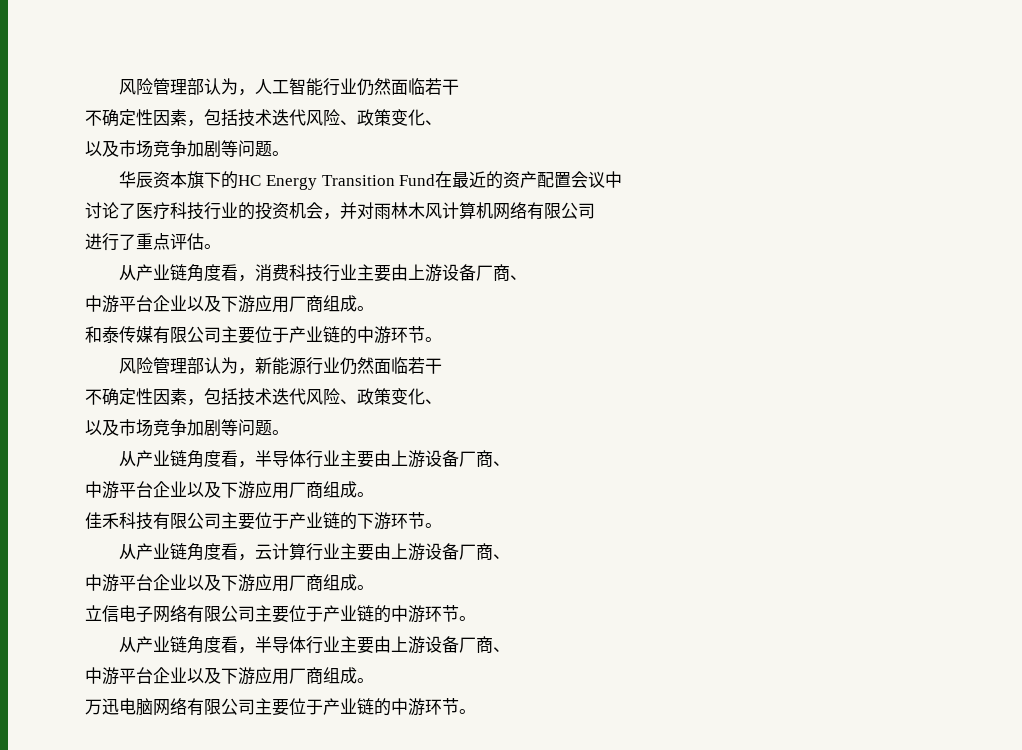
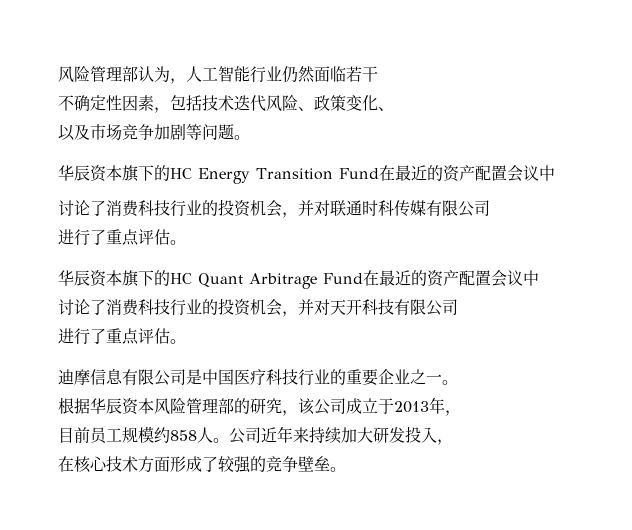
- 讨论了医疗科技行业的投资机会，并对雨林木风计算机网络有限公司
+ 讨论了消费科技行业的投资机会，并对联通时科传媒有限公司
  进行了重点评估。
- 从产业链角度看，消费科技行业主要由上游设备厂商、
- 中游平台企业以及下游应用厂商组成。
- 和泰传媒有限公司主要位于产业链的中游环节。
- 风险管理部认为，新能源行业仍然面临若干
- 不确定性因素，包括技术迭代风险、政策变化、
- 以及市场竞争加剧等问题。
- 从产业链角度看，半导体行业主要由上游设备厂商、
- 中游平台企业以及下游应用厂商组成。
- 佳禾科技有限公司主要位于产业链的下游环节。
- 从产业链角度看，云计算行业主要由上游设备厂商、
- 中游平台企业以及下游应用厂商组成。
- 立信电子网络有限公司主要位于产业链的中游环节。
- 从产业链角度看，半导体行业主要由上游设备厂商、
- 中游平台企业以及下游应用厂商组成。
- 万迅电脑网络有限公司主要位于产业链的中游环节。
+ 华辰资本旗下的HC Quant Arbitrage Fund在最近的资产配置会议中
+ 讨论了消费科技行业的投资机会，并对天开科技有限公司
+ 进行了重点评估。
+ 迪摩信息有限公司是中国医疗科技行业的重要企业之一。
+ 根据华辰资本风险管理部的研究，该公司成立于2013年，
+ 目前员工规模约858人。公司近年来持续加大研发投入，
+ 在核心技术方面形成了较强的竞争壁垒。

